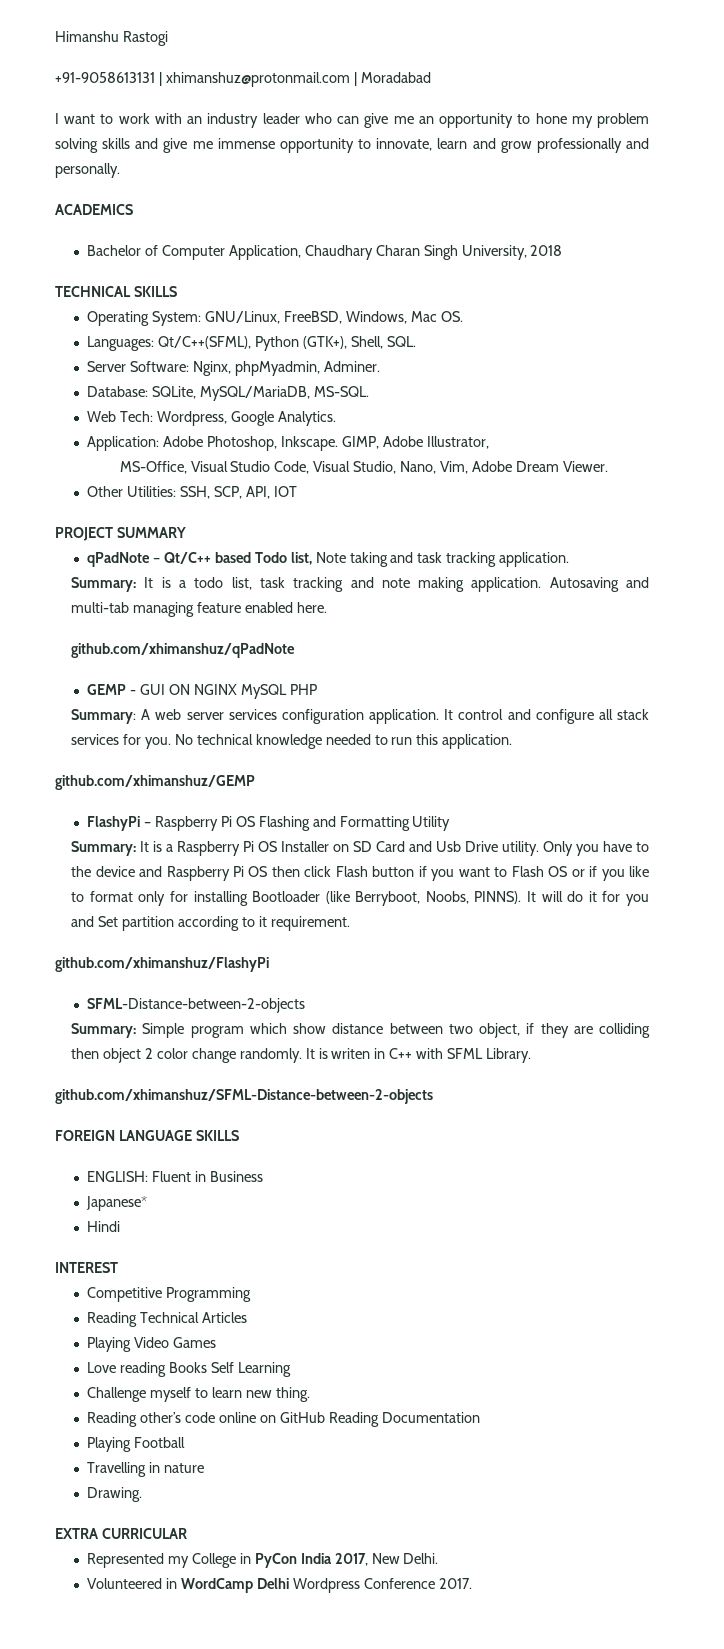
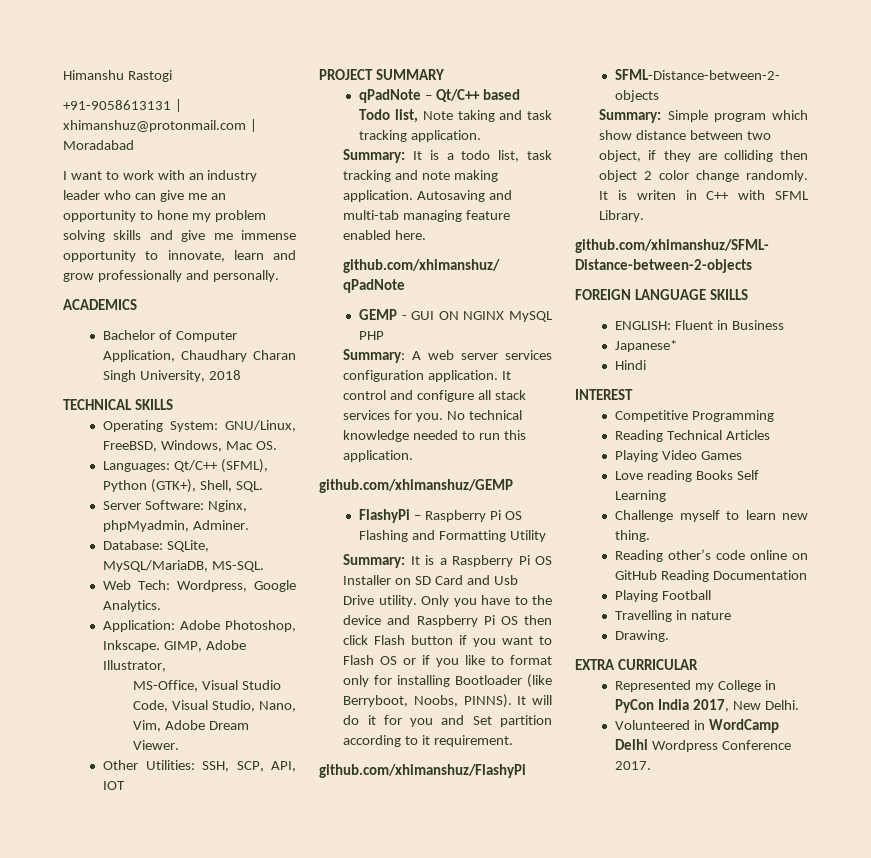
- Languages: Qt/C++(SFML), Python (GTK+), Shell, SQL.
+ Languages: Qt/C++ (SFML), Python (GTK+), Shell, SQL.

